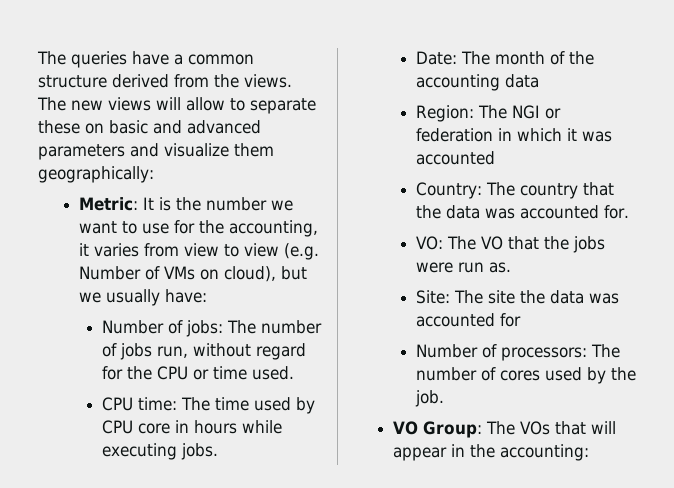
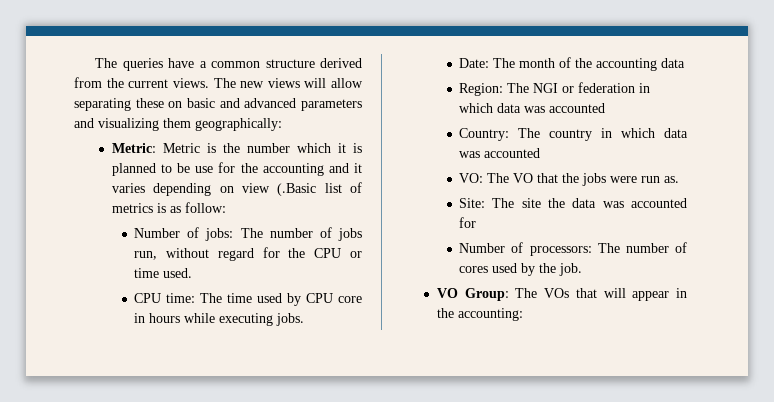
- The queries have a common structure derived from the views.
+ The queries have a common structure derived from the current views.
- The new views will allow to separate these on basic and advanced parameters and visualize them geographically:
+ The new views will allow separating these on basic and advanced parameters and visualizing them geographically:
- Metric: It is the number we want to use for the accounting, it varies from view to view (e.g. Number of VMs on cloud), but we usually have:
+ Metric: Metric is the number which it is planned to be use for the accounting and it varies depending on view (.Basic list of metrics is as follow:
- Region: The NGI or federation in which it was accounted
+ Region: The NGI or federation in which data was accounted
- Country: The country that the data was accounted for.
+ Country: The country in which data was accounted

